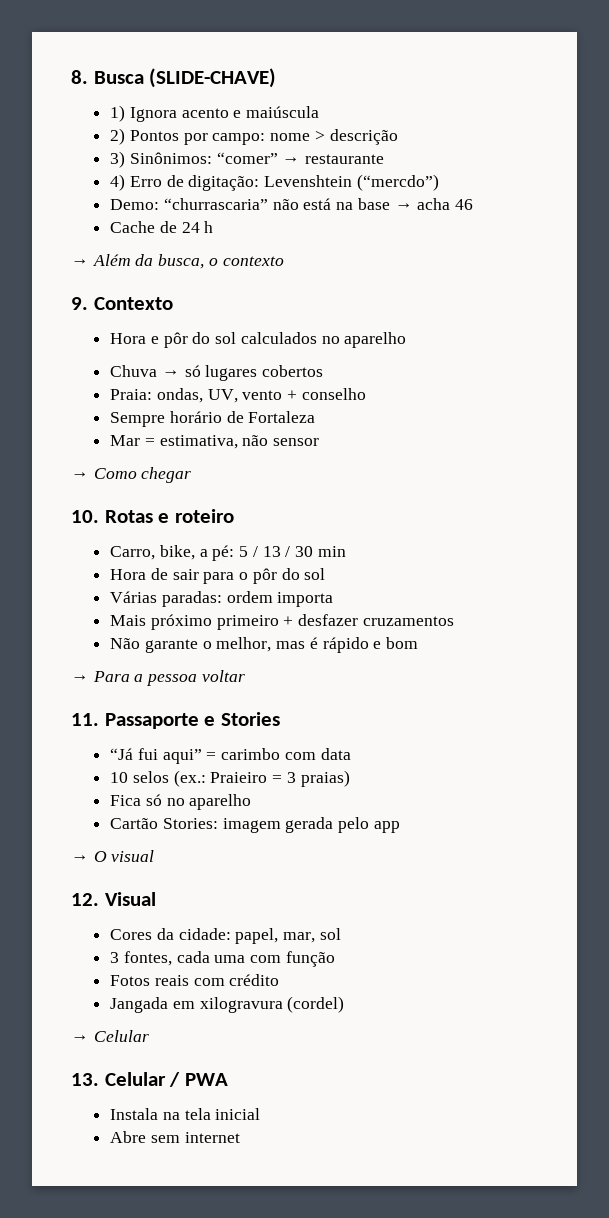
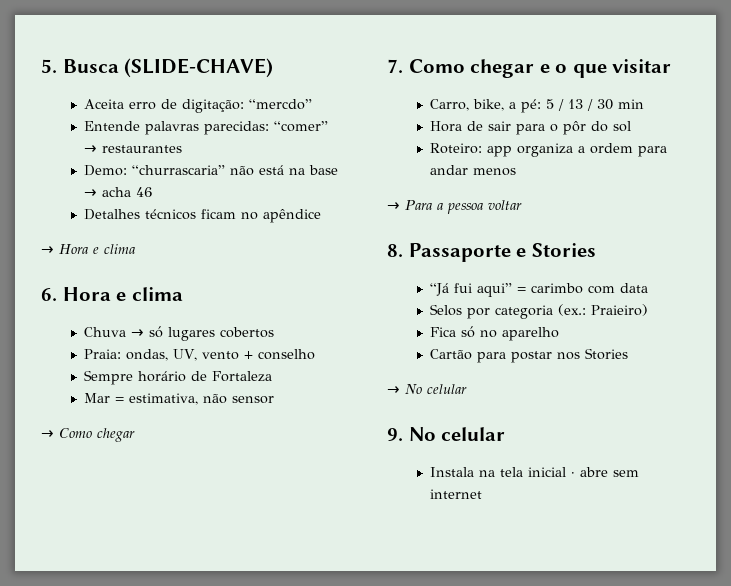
- 8. Busca (SLIDE-CHAVE)
+ 5. Busca (SLIDE-CHAVE)
- 1) Ignora acento e maiúscula
- 2) Pontos por campo: nome > descrição
- 3) Sinônimos: “comer” → restaurante
- 4) Erro de digitação: Levenshtein (“mercdo”)
+ Aceita erro de digitação: “mercdo”
+ Entende palavras parecidas: “comer” → restaurantes
- Cache de 24 h
- → Além da busca, o contexto
- 9. Contexto
- Hora e pôr do sol calculados no aparelho
+ Detalhes técnicos ficam no apêndice
+ → Hora e clima
+ 6. Hora e clima
- 10. Rotas e roteiro
+ 7. Como chegar e o que visitar
- Várias paradas: ordem importa
- Mais próximo primeiro + desfazer cruzamentos
- Não garante o melhor, mas é rápido e bom
+ Roteiro: app organiza a ordem para andar menos
- 11. Passaporte e Stories
+ 8. Passaporte e Stories
- 10 selos (ex.: Praieiro = 3 praias)
+ Selos por categoria (ex.: Praieiro)
- Cartão Stories: imagem gerada pelo app
- → O visual
- 12. Visual
- Cores da cidade: papel, mar, sol
- 3 fontes, cada uma com função
- Fotos reais com crédito
- Jangada em xilogravura (cordel)
- → Celular
- 13. Celular / PWA
+ Cartão para postar nos Stories
+ → No celular
+ 9. No celular
- Instala na tela inicial
- Abre sem internet
+ Instala na tela inicial · abre sem internet

